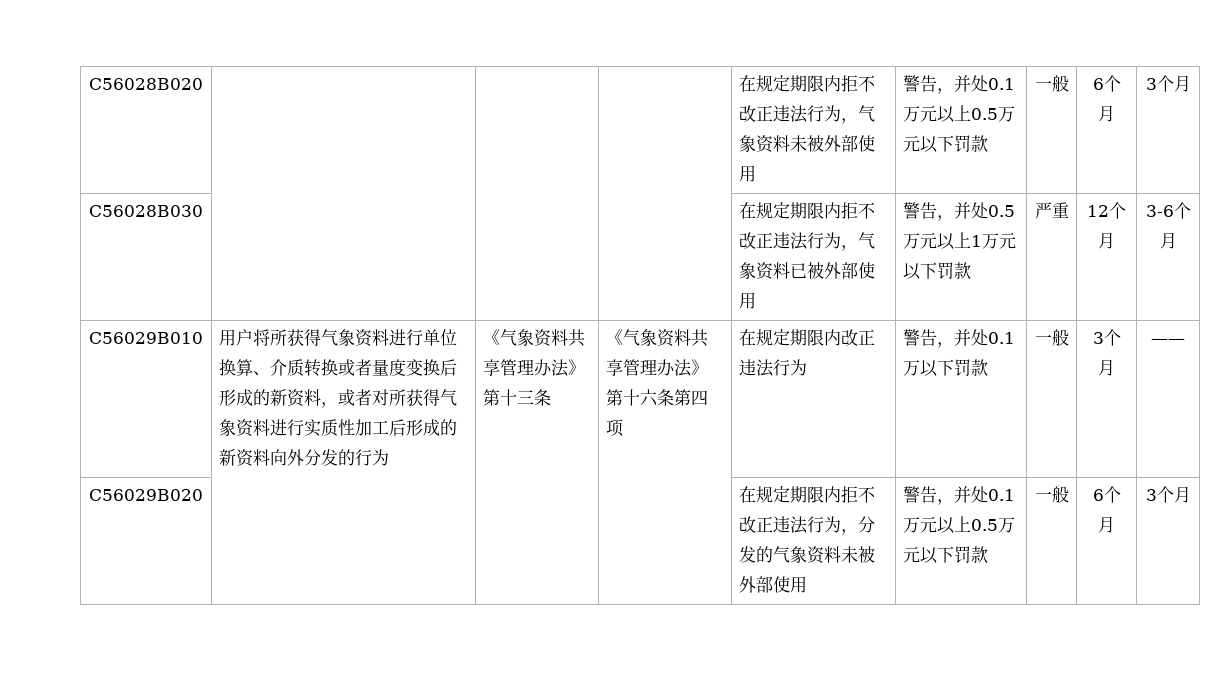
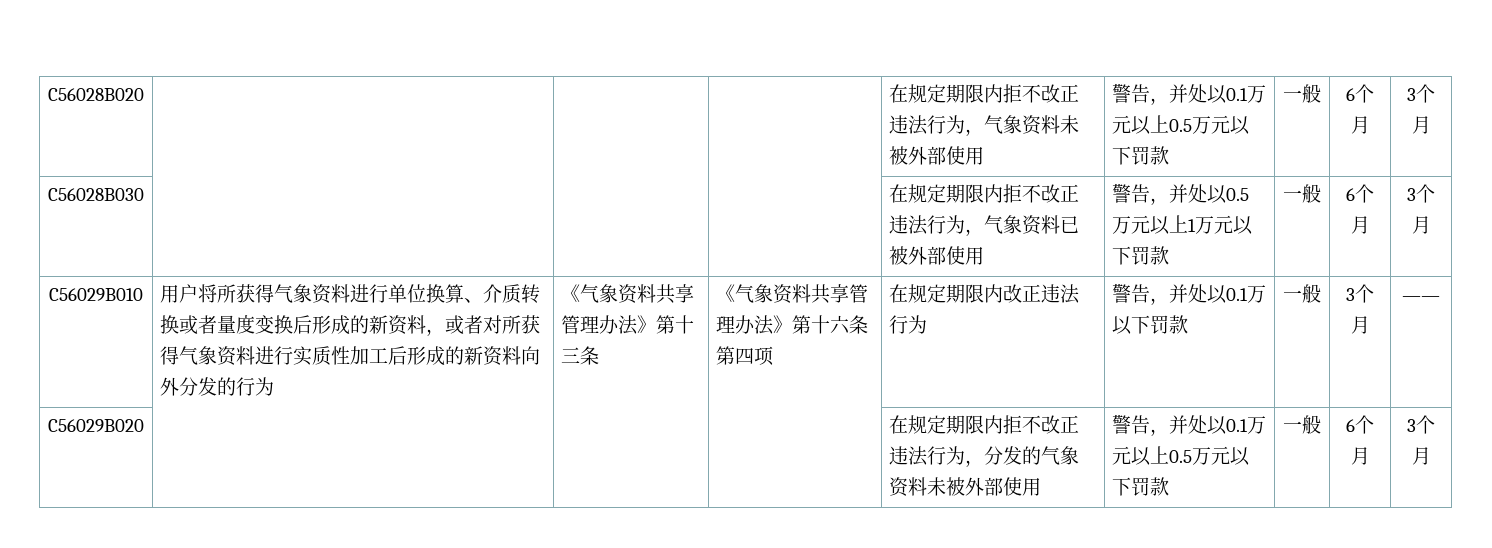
- C56028B020 | | | | 在规定期限内拒不改正违法行为，气象资料未被外部使用 | 警告，并处0.1万元以上0.5万元以下罚款 | 一般 | 6个月 | 3个月
+ C56028B020 | | | | 在规定期限内拒不改正违法行为，气象资料未被外部使用 | 警告，并处以0.1万元以上0.5万元以下罚款 | 一般 | 6个月 | 3个月
- C56028B030 | | | | 在规定期限内拒不改正违法行为，气象资料已被外部使用 | 警告，并处0.5万元以上1万元以下罚款 | 严重 | 12个月 | 3-6个月
+ C56028B030 | | | | 在规定期限内拒不改正违法行为，气象资料已被外部使用 | 警告，并处以0.5万元以上1万元以下罚款 | 一般 | 6个月 | 3个月
- 警告，并处0.1万以下罚款
+ 警告，并处以0.1万以下罚款
- C56029B020 | | | | 在规定期限内拒不改正违法行为，分发的气象资料未被外部使用 | 警告，并处0.1万元以上0.5万元以下罚款 | 一般 | 6个月 | 3个月
+ C56029B020 | | | | 在规定期限内拒不改正违法行为，分发的气象资料未被外部使用 | 警告，并处以0.1万元以上0.5万元以下罚款 | 一般 | 6个月 | 3个月

